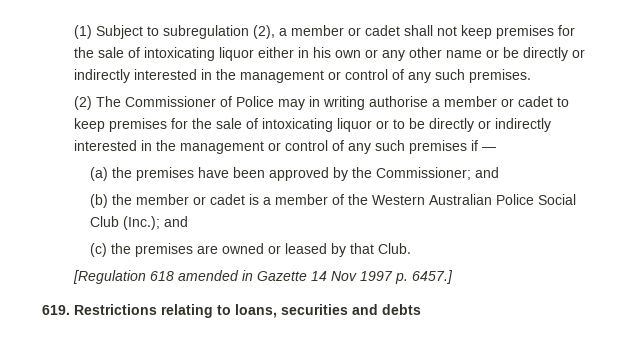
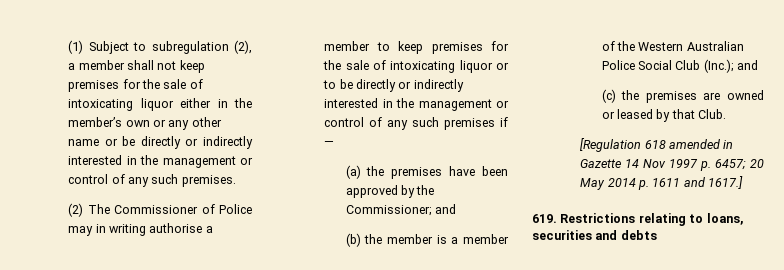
- (1) Subject to subregulation (2), a member or cadet shall not keep premises for the sale of intoxicating liquor either in his own or any other name or be directly or indirectly interested in the management or control of any such premises.
+ (1) Subject to subregulation (2), a member shall not keep premises for the sale of intoxicating liquor either in the member’s own or any other name or be directly or indirectly interested in the management or control of any such premises.
- (2) The Commissioner of Police may in writing authorise a member or cadet to keep premises for the sale of intoxicating liquor or to be directly or indirectly interested in the management or control of any such premises if —
+ (2) The Commissioner of Police may in writing authorise a member to keep premises for the sale of intoxicating liquor or to be directly or indirectly interested in the management or control of any such premises if —
- (b) the member or cadet is a member of the Western Australian Police Social Club (Inc.); and
+ (b) the member is a member of the Western Australian Police Social Club (Inc.); and
- [Regulation 618 amended in Gazette 14 Nov 1997 p. 6457.]
+ [Regulation 618 amended in Gazette 14 Nov 1997 p. 6457; 20 May 2014 p. 1611 and 1617.]

